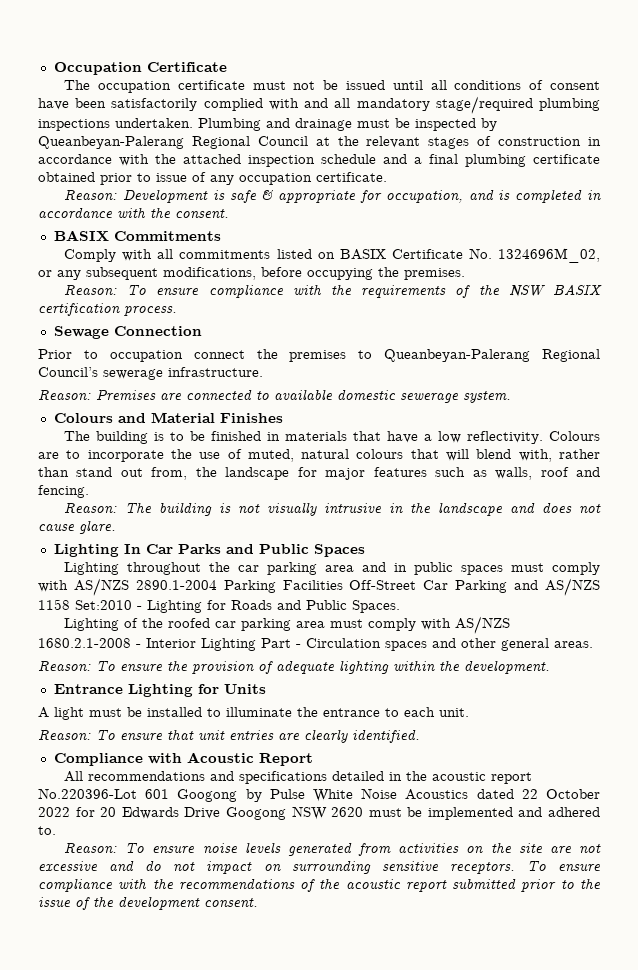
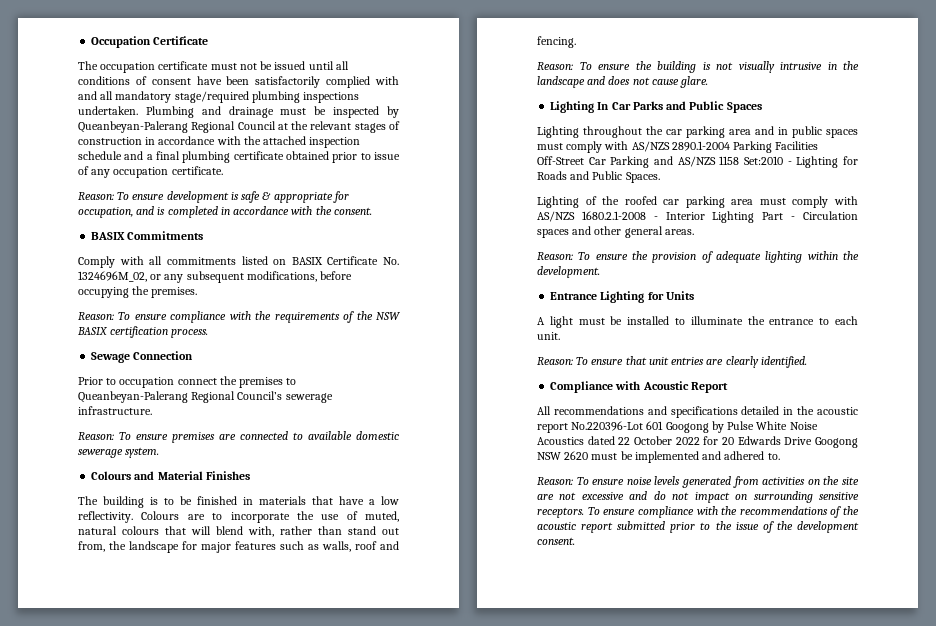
- Reason: Development is safe & appropriate for occupation, and is completed in accordance with the consent.
+ Reason: To ensure development is safe & appropriate for occupation, and is completed in accordance with the consent.
- Reason: Premises are connected to available domestic sewerage system.
+ Reason: To ensure premises are connected to available domestic sewerage system.
- Reason: The building is not visually intrusive in the landscape and does not cause glare.
+ Reason: To ensure the building is not visually intrusive in the landscape and does not cause glare.

